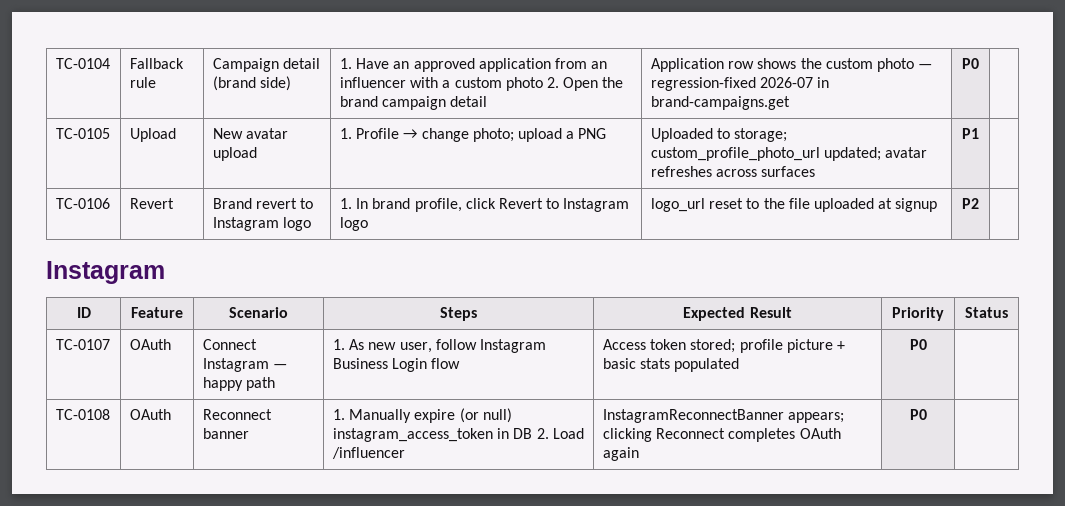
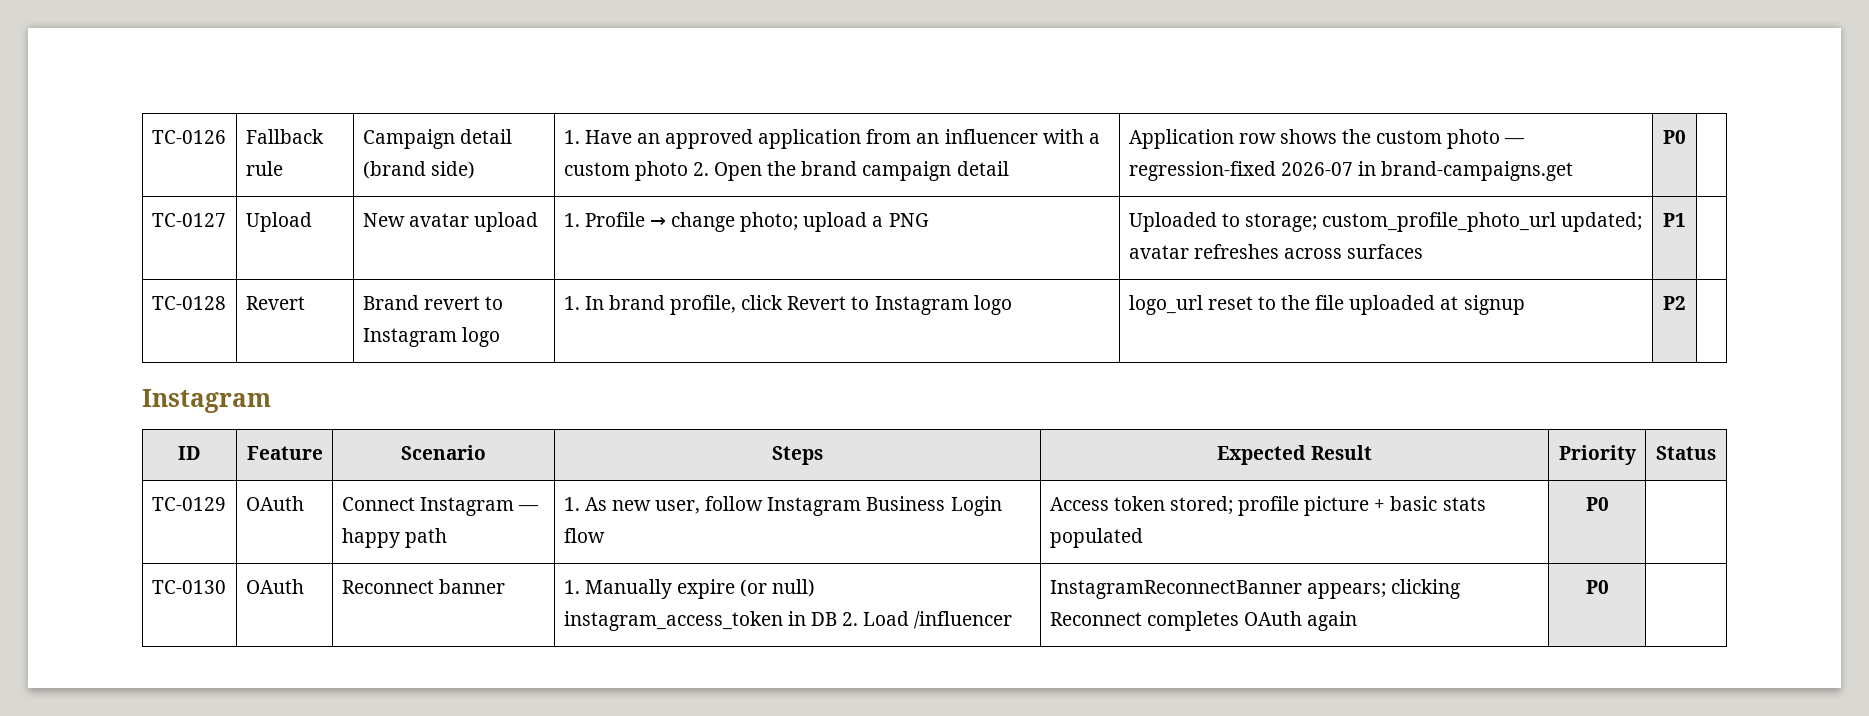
- TC-0104 | Fallback rule | Campaign detail (brand side) | 1. Have an approved application from an influencer with a custom photo 2. Open the brand campaign detail | Application row shows the custom photo — regression-fixed 2026-07 in brand-campaigns.get | P0 |
+ TC-0126 | Fallback rule | Campaign detail (brand side) | 1. Have an approved application from an influencer with a custom photo 2. Open the brand campaign detail | Application row shows the custom photo — regression-fixed 2026-07 in brand-campaigns.get | P0 |
- TC-0105 | Upload | New avatar upload | 1. Profile → change photo; upload a PNG | Uploaded to storage; custom_profile_photo_url updated; avatar refreshes across surfaces | P1 |
+ TC-0127 | Upload | New avatar upload | 1. Profile → change photo; upload a PNG | Uploaded to storage; custom_profile_photo_url updated; avatar refreshes across surfaces | P1 |
- TC-0106 | Revert | Brand revert to Instagram logo | 1. In brand profile, click Revert to Instagram logo | logo_url reset to the file uploaded at signup | P2 |
+ TC-0128 | Revert | Brand revert to Instagram logo | 1. In brand profile, click Revert to Instagram logo | logo_url reset to the file uploaded at signup | P2 |
- TC-0107 | OAuth | Connect Instagram — happy path | 1. As new user, follow Instagram Business Login flow | Access token stored; profile picture + basic stats populated | P0 |
+ TC-0129 | OAuth | Connect Instagram — happy path | 1. As new user, follow Instagram Business Login flow | Access token stored; profile picture + basic stats populated | P0 |
- TC-0108 | OAuth | Reconnect banner | 1. Manually expire (or null) instagram_access_token in DB 2. Load /influencer | InstagramReconnectBanner appears; clicking Reconnect completes OAuth again | P0 |
+ TC-0130 | OAuth | Reconnect banner | 1. Manually expire (or null) instagram_access_token in DB 2. Load /influencer | InstagramReconnectBanner appears; clicking Reconnect completes OAuth again | P0 |

